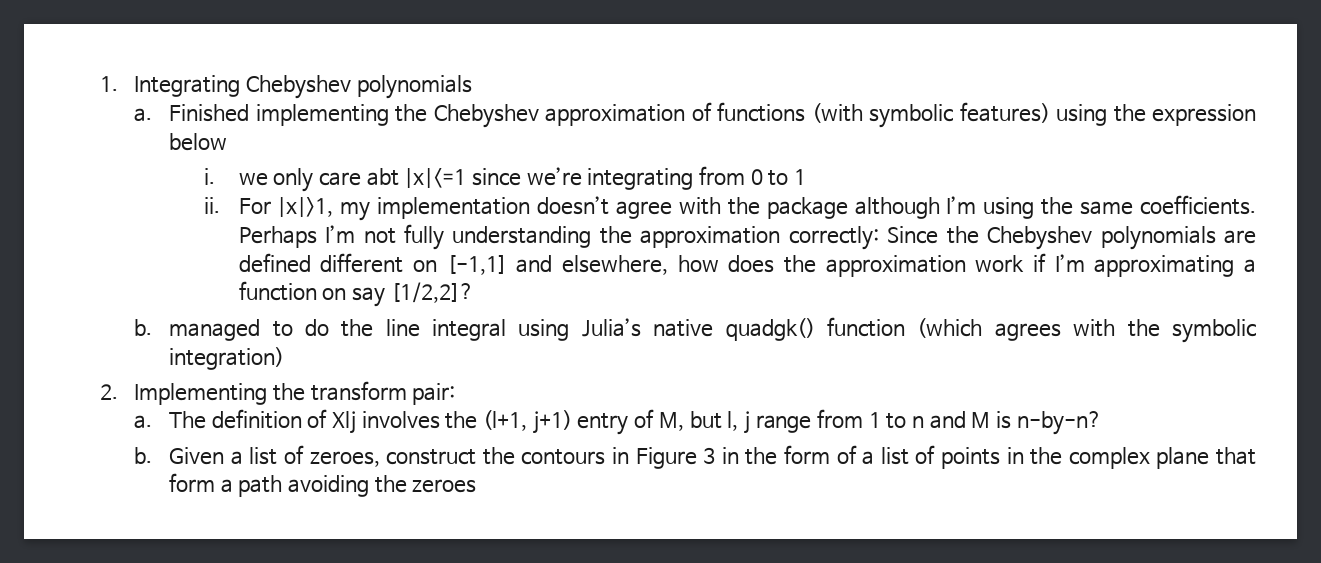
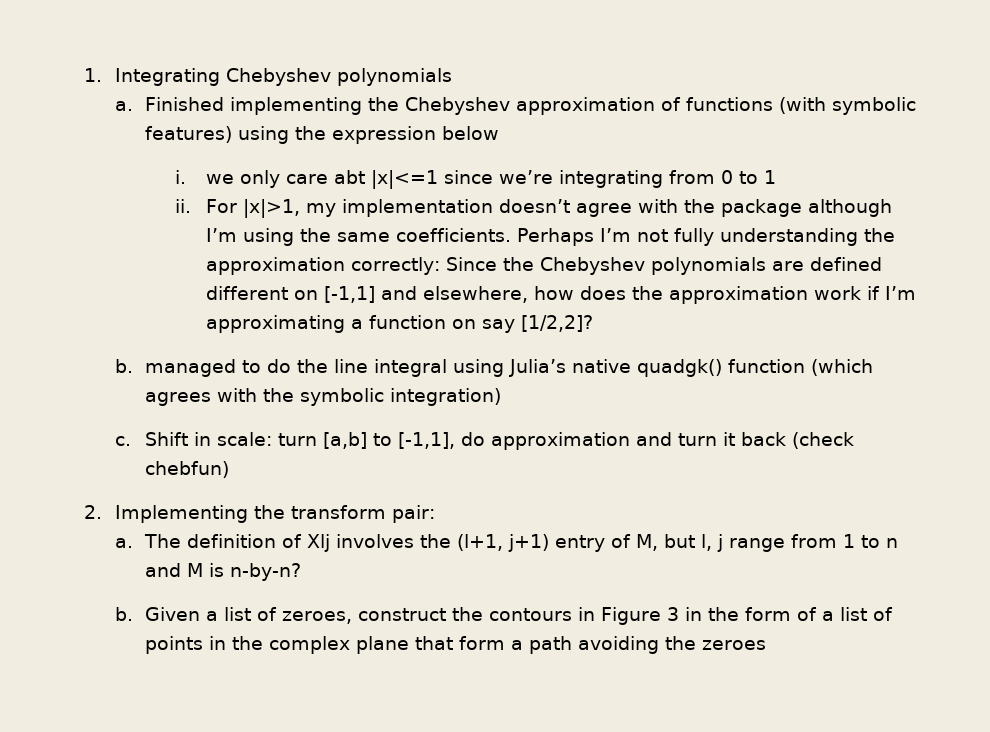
+ c. Shift in scale: turn [a,b] to [-1,1], do approximation and turn it back (check chebfun)

